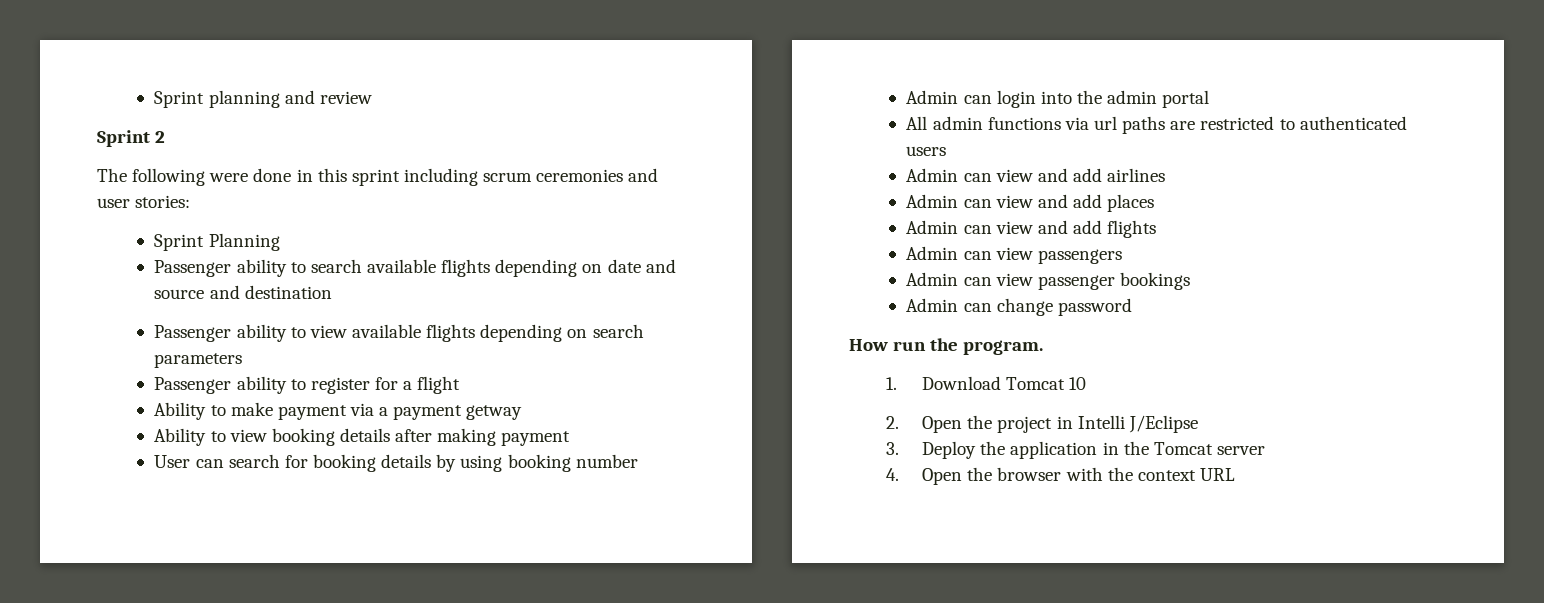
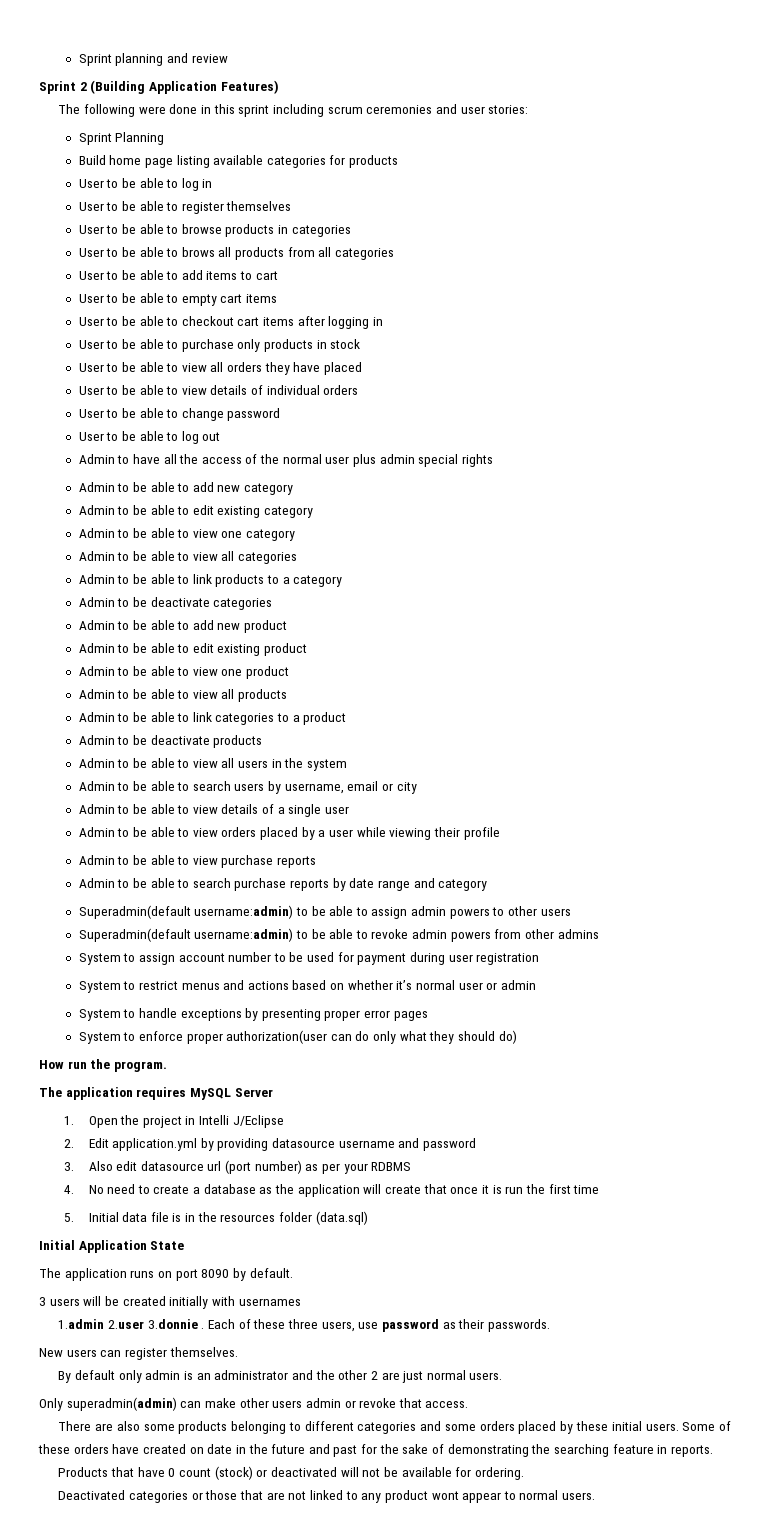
- Sprint 2
+ Sprint 2 (Building Application Features)
- Passenger ability to search available flights depending on date and source and destination
- Passenger ability to view available flights depending on search parameters
- Passenger ability to register for a flight
- Ability to make payment via a payment getway
- Ability to view booking details after making payment
- User can search for booking details by using booking number
- Admin can login into the admin portal
- All admin functions via url paths are restricted to authenticated users
- Admin can view and add airlines
- Admin can view and add places
- Admin can view and add flights
- Admin can view passengers
- Admin can view passenger bookings
- Admin can change password
+ Build home page listing available categories for products
+ User to be able to log in
+ User to be able to register themselves
+ User to be able to browse products in categories
+ User to be able to brows all products from all categories
+ User to be able to add items to cart
+ User to be able to empty cart items
+ User to be able to checkout cart items after logging in
+ User to be able to purchase only products in stock
+ User to be able to view all orders they have placed
+ User to be able to view details of individual orders
+ User to be able to change password
+ User to be able to log out
+ Admin to have all the access of the normal user plus admin special rights
+ Admin to be able to add new category
+ Admin to be able to edit existing category
+ Admin to be able to view one category
+ Admin to be able to view all categories
+ Admin to be able to link products to a category
+ Admin to be deactivate categories
+ Admin to be able to add new product
+ Admin to be able to edit existing product
+ Admin to be able to view one product
+ Admin to be able to view all products
+ Admin to be able to link categories to a product
+ Admin to be deactivate products
+ Admin to be able to view all users in the system
+ Admin to be able to search users by username, email or city
+ Admin to be able to view details of a single user
+ Admin to be able to view orders placed by a user while viewing their profile
+ Admin to be able to view purchase reports
+ Admin to be able to search purchase reports by date range and category
+ Superadmin(default username:admin) to be able to assign admin powers to other users
+ Superadmin(default username:admin) to be able to revoke admin powers from other admins
+ System to assign account number to be used for payment during user registration
+ System to restrict menus and actions based on whether it’s normal user or admin
+ System to handle exceptions by presenting proper error pages
+ System to enforce proper authorization(user can do only what they should do)
  How run the program.
- 1. Download Tomcat 10
- 2. Open the project in Intelli J/Eclipse
+ The application requires MySQL Server
+ 1. Open the project in Intelli J/Eclipse
- 3. Deploy the application in the Tomcat server
- 4. Open the browser with the context URL
+ 2. Edit application.yml by providing datasource username and password
+ 3. Also edit datasource url (port number) as per your RDBMS
+ 4. No need to create a database as the application will create that once it is run the first time
+ 5. Initial data file is in the resources folder (data.sql)
+ Initial Application State
+ The application runs on port 8090 by default.
+ 3 users will be created initially with usernames
+ 1.admin 2.user 3.donnie . Each of these three users, use password as their passwords.
+ New users can register themselves.
+ By default only admin is an administrator and the other 2 are just normal users.
+ Only superadmin(admin) can make other users admin or revoke that access.
+ There are also some products belonging to different categories and some orders placed by these initial users. Some of these orders have created on date in the future and past for the sake of demonstrating the searching feature in reports.
+ Products that have 0 count (stock) or deactivated will not be available for ordering.
+ Deactivated categories or those that are not linked to any product wont appear to normal users.

